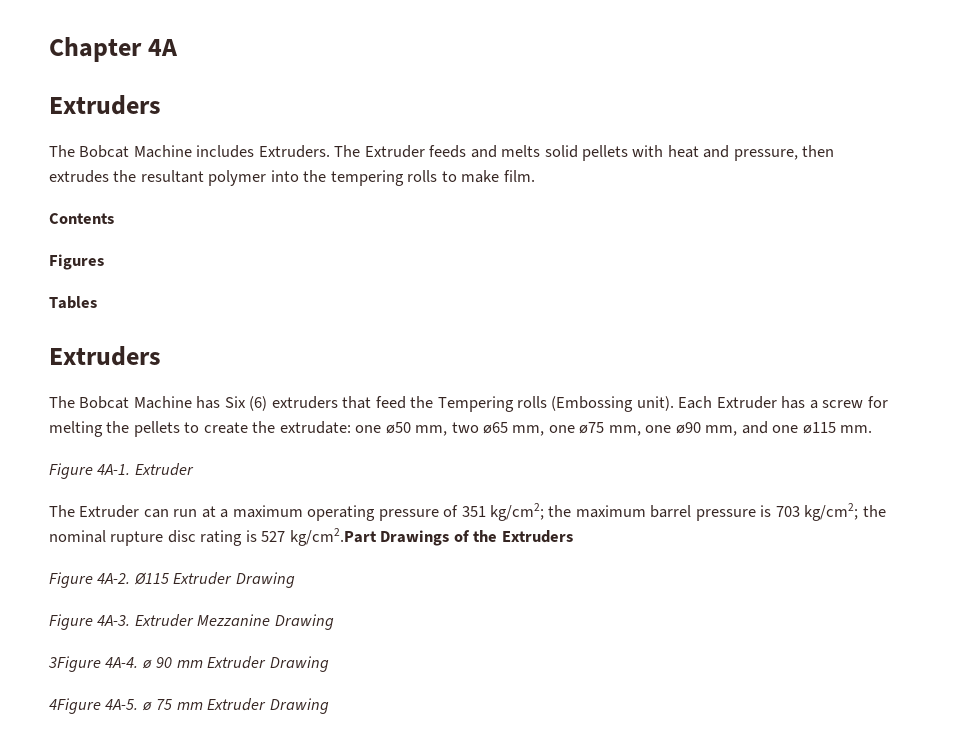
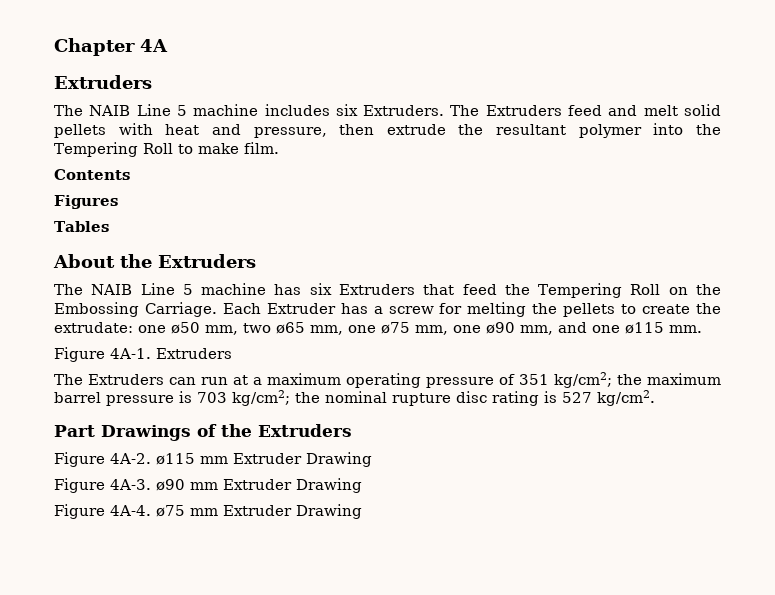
- The Bobcat Machine includes Extruders. The Extruder feeds and melts solid pellets with heat and pressure, then extrudes the resultant polymer into the tempering rolls to make film.
+ The NAIB Line 5 machine includes six Extruders. The Extruders feed and melt solid pellets with heat and pressure, then extrude the resultant polymer into the Tempering Roll to make film.
  Tables
- Extruders
- The Bobcat Machine has Six (6) extruders that feed the Tempering rolls (Embossing unit).
+ About the Extruders
+ The NAIB Line 5 machine has six Extruders that feed the Tempering Roll on the Embossing Carriage.
- Figure 4A-1. Extruder
- The Extruder can run at a maximum operating pressure of 351 kg/cm2; the maximum barrel pressure is 703 kg/cm2; the nominal rupture disc rating is 527 kg/cm2.Part Drawings of the Extruders
+ Figure 4A-1. Extruders
+ The Extruders can run at a maximum operating pressure of 351 kg/cm2; the maximum barrel pressure is 703 kg/cm2; the nominal rupture disc rating is 527 kg/cm2.
+ Part Drawings of the Extruders
- Figure 4A-2. Ø115 Extruder Drawing
+ Figure 4A-2. ø115 mm Extruder Drawing
- Figure 4A-3. Extruder Mezzanine Drawing
- 3Figure 4A-4. ø 90 mm Extruder Drawing
- 4Figure 4A-5. ø 75 mm Extruder Drawing
+ Figure 4A-3. ø90 mm Extruder Drawing
+ Figure 4A-4. ø75 mm Extruder Drawing

